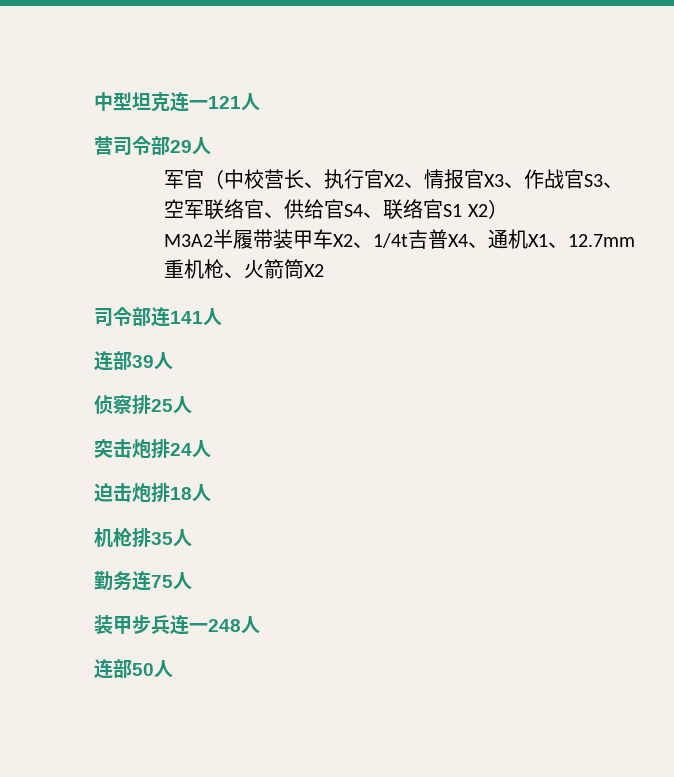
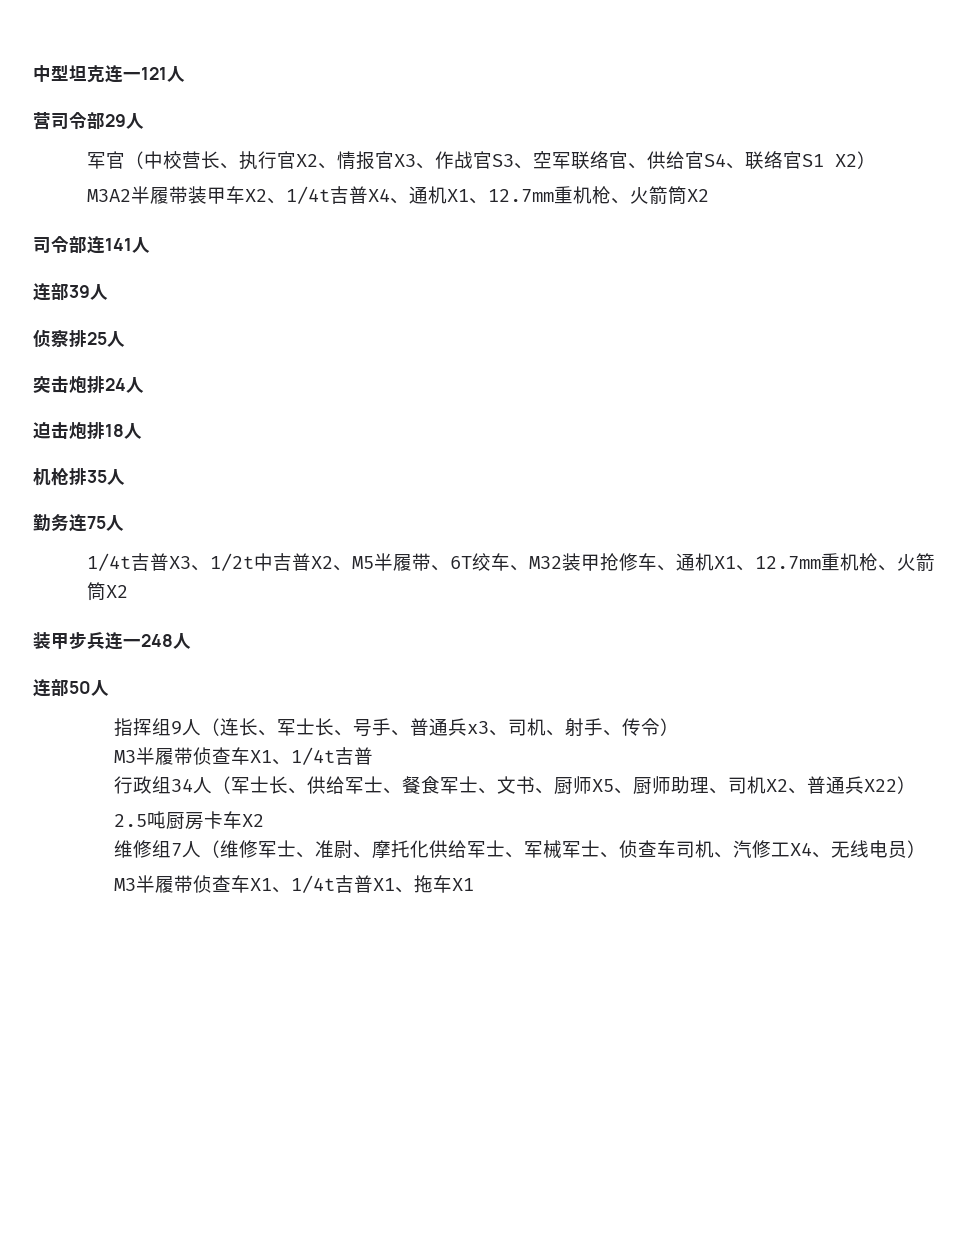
+ 1/4t吉普X3、1/2t中吉普X2、M5半履带、6T绞车、M32装甲抢修车、通机X1、12.7mm重机枪、火箭筒X2
+ 指挥组9人（连长、军士长、号手、普通兵x3、司机、射手、传令）
+ M3半履带侦查车X1、1/4t吉普
+ 行政组34人（军士长、供给军士、餐食军士、文书、厨师X5、厨师助理、司机X2、普通兵X22）
+ 2.5吨厨房卡车X2
+ 维修组7人（维修军士、准尉、摩托化供给军士、军械军士、侦查车司机、汽修工X4、无线电员）
+ M3半履带侦查车X1、1/4t吉普X1、拖车X1

